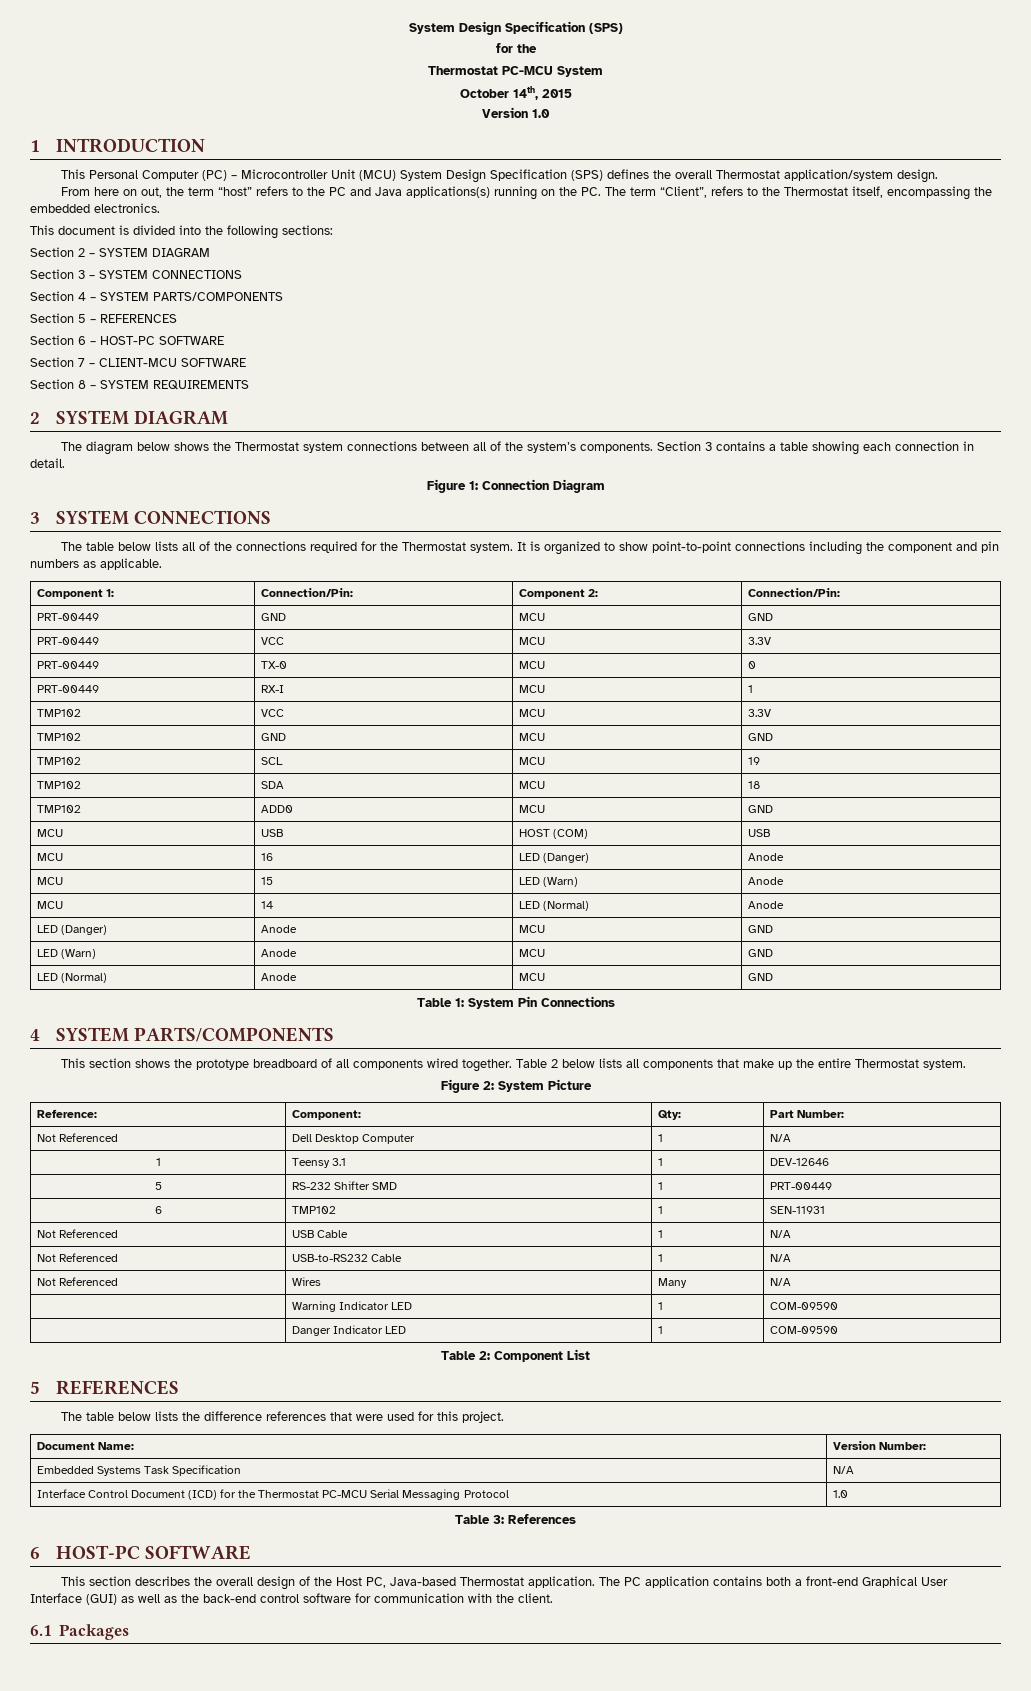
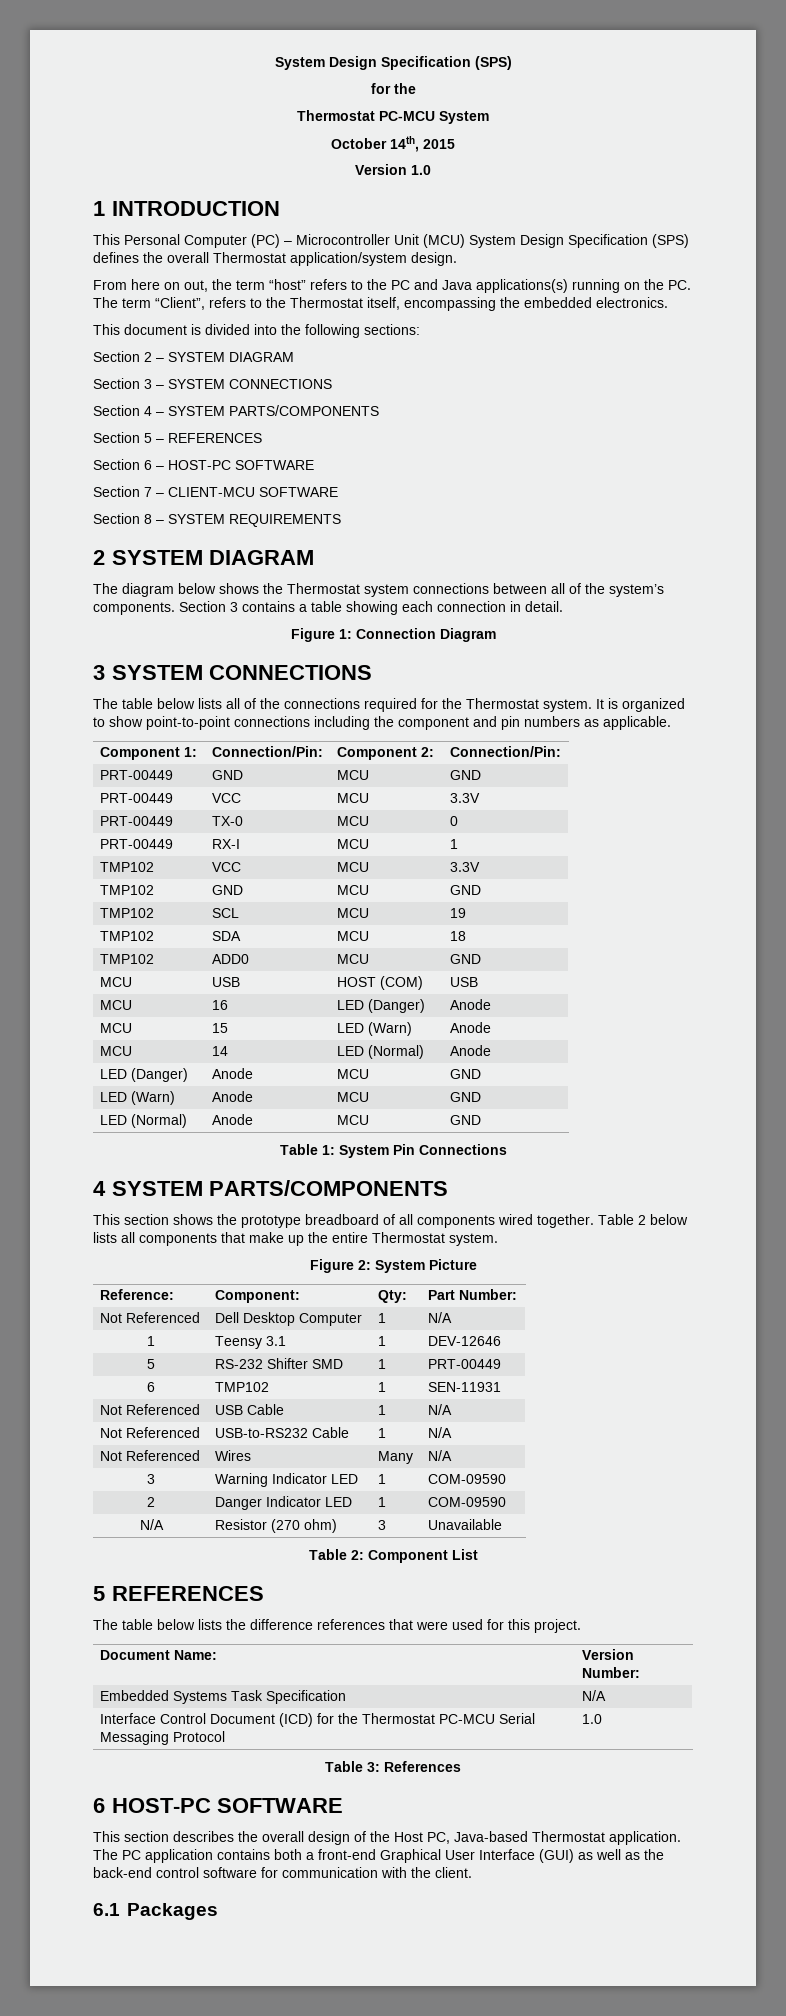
- | Warning Indicator LED | 1 | COM-09590
+ 3 | Warning Indicator LED | 1 | COM-09590
- | Danger Indicator LED | 1 | COM-09590
+ 2 | Danger Indicator LED | 1 | COM-09590
+ N/A | Resistor (270 ohm) | 3 | Unavailable

